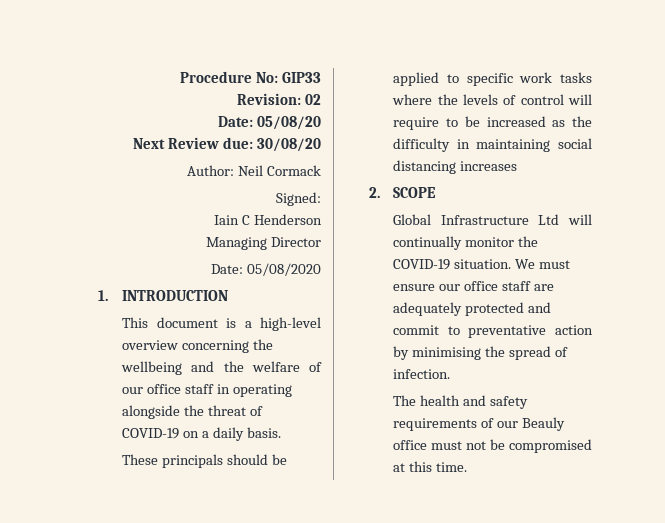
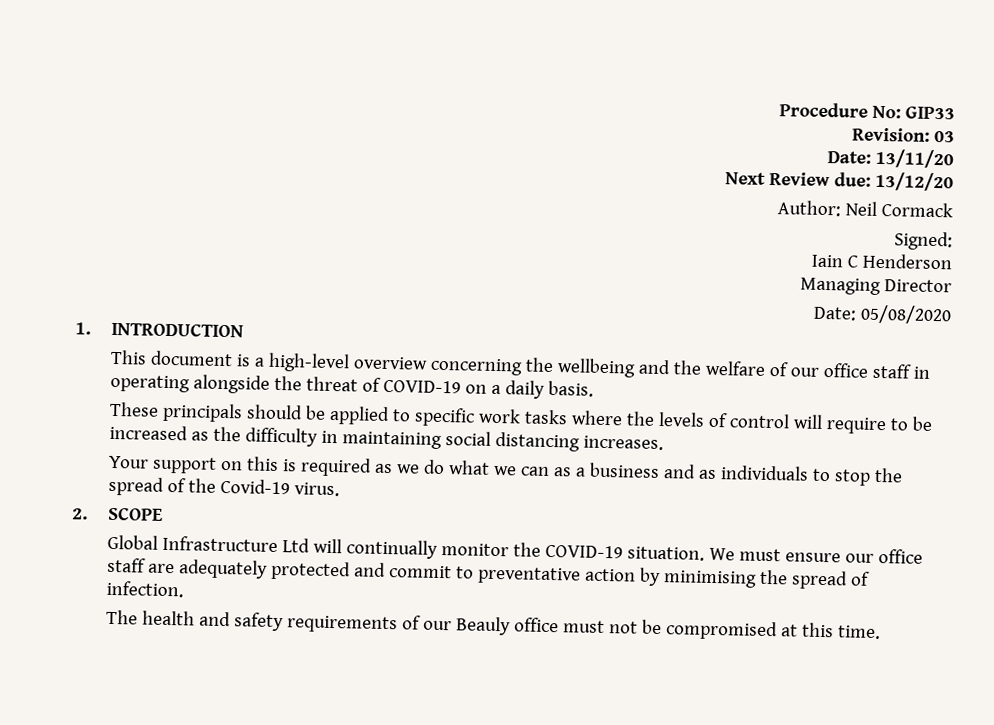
- Revision: 02
- Date: 05/08/20
+ Revision: 03
+ Date: 13/11/20
- Next Review due: 30/08/20
+ Next Review due: 13/12/20
- These principals should be applied to specific work tasks where the levels of control will require to be increased as the difficulty in maintaining social distancing increases
+ These principals should be applied to specific work tasks where the levels of control will require to be increased as the difficulty in maintaining social distancing increases.
+ Your support on this is required as we do what we can as a business and as individuals to stop the spread of the Covid-19 virus.

